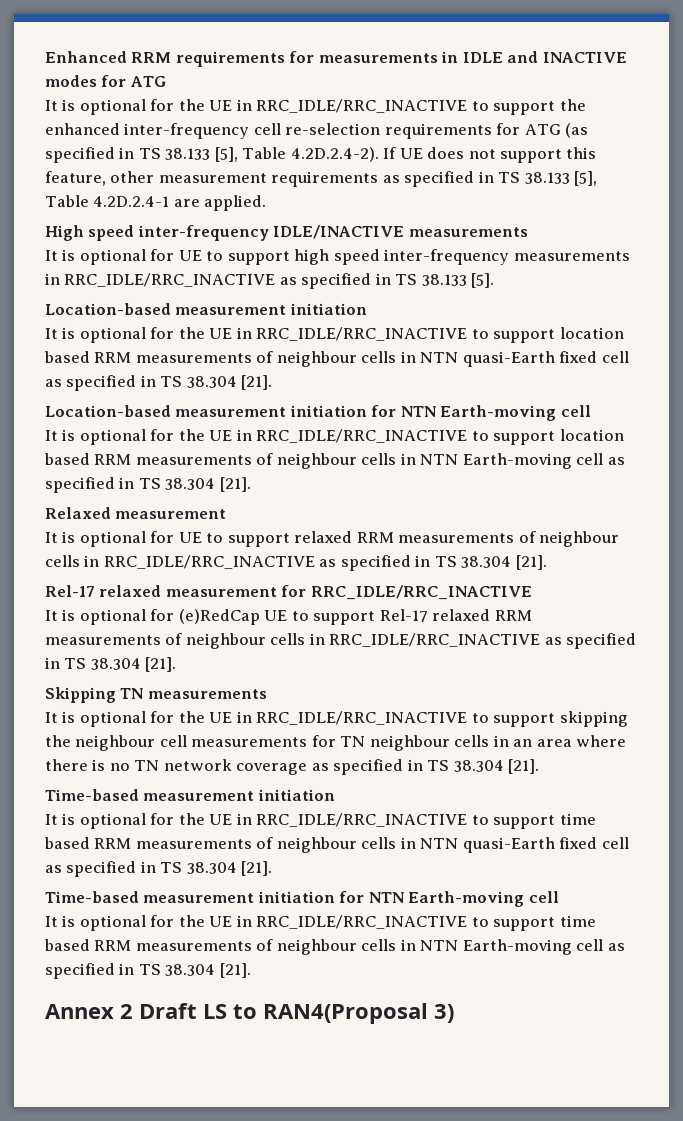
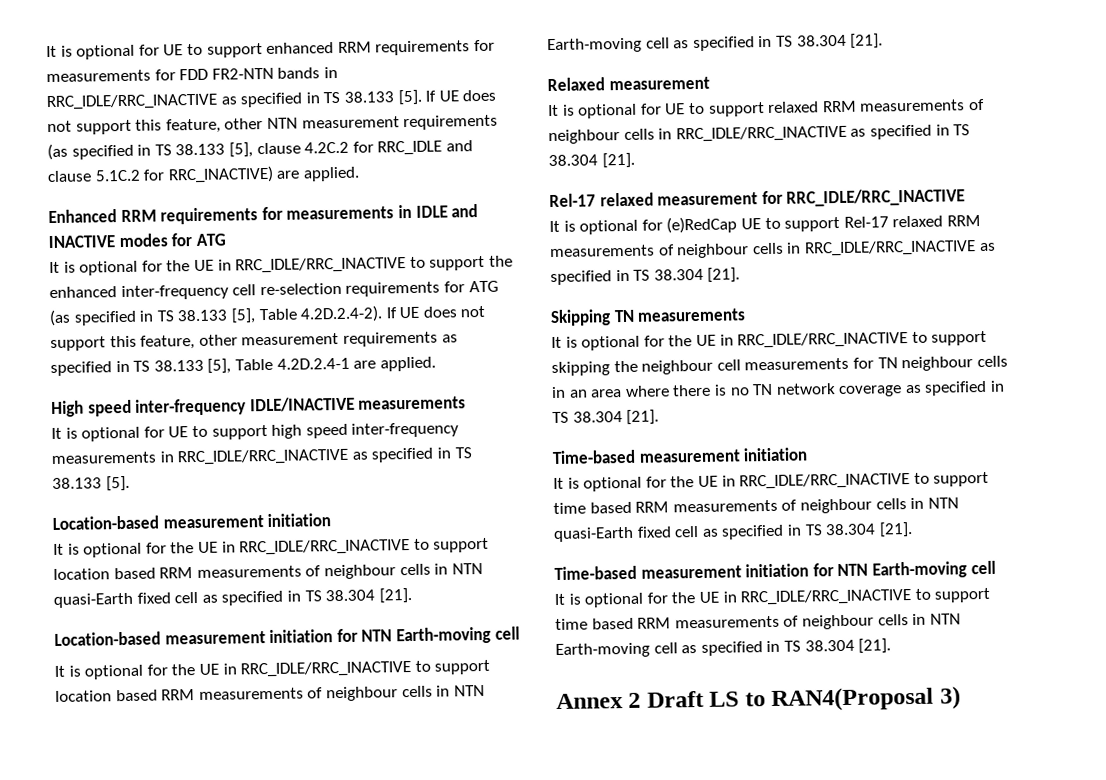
+ It is optional for UE to support enhanced RRM requirements for measurements for FDD FR2-NTN bands in RRC_IDLE/RRC_INACTIVE as specified in TS 38.133 [5]. If UE does not support this feature, other NTN measurement requirements (as specified in TS 38.133 [5], clause 4.2C.2 for RRC_IDLE and clause 5.1C.2 for RRC_INACTIVE) are applied.

